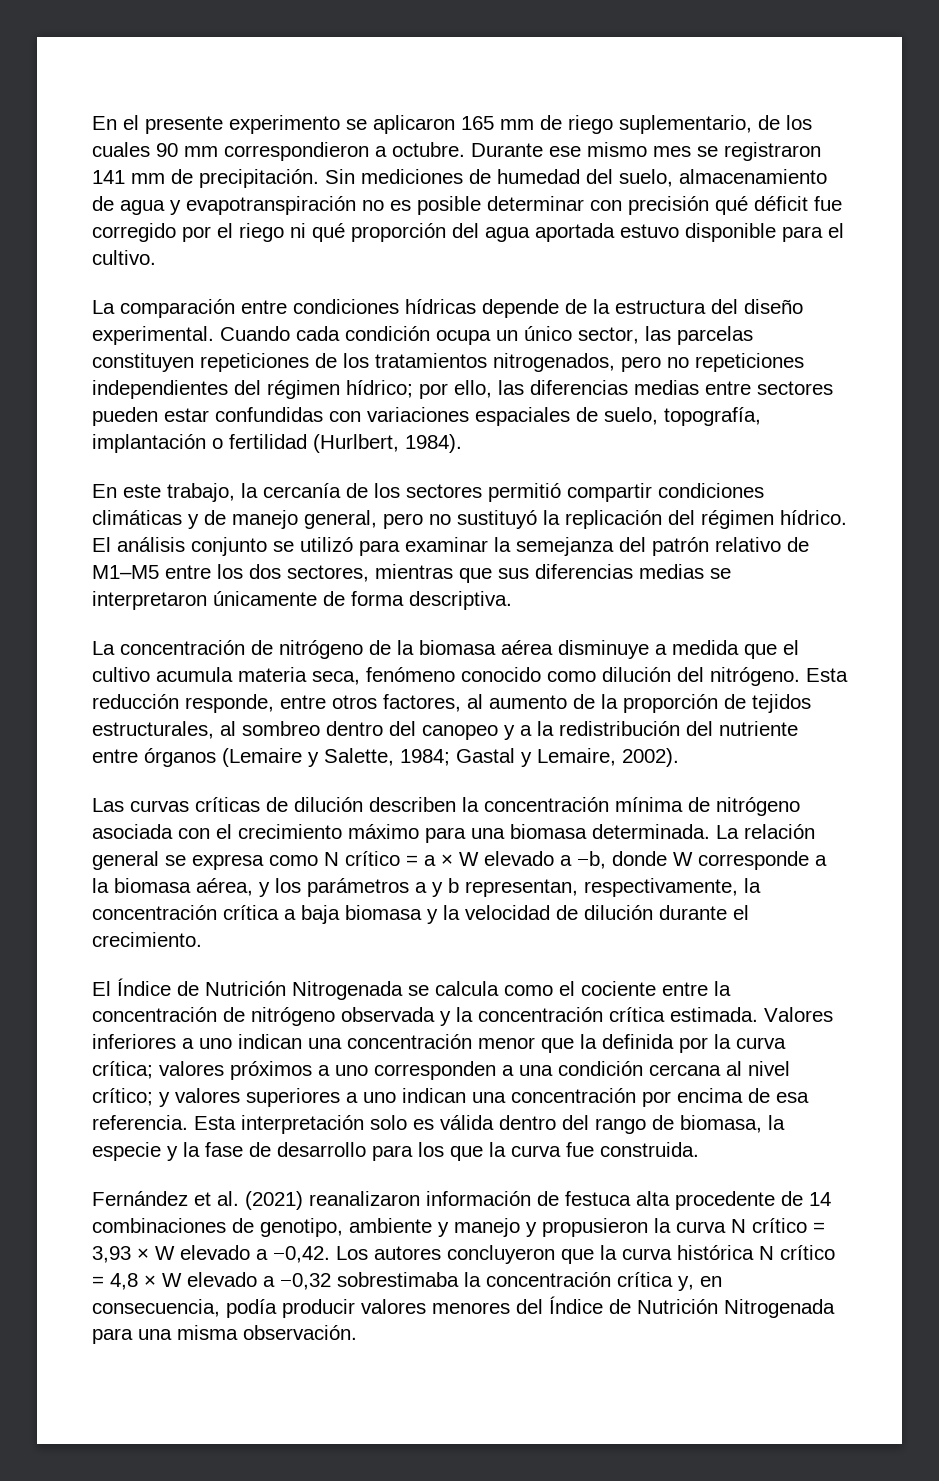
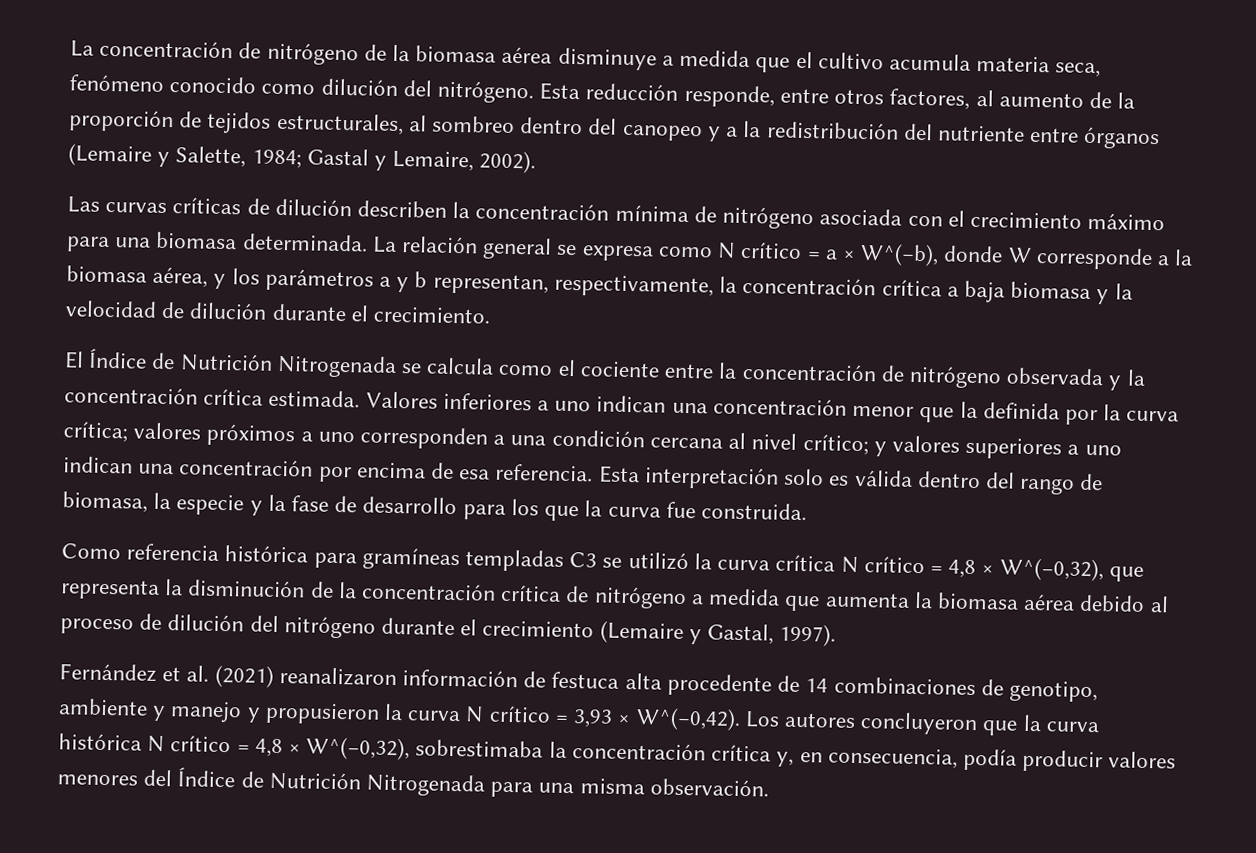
- En el presente experimento se aplicaron 165 mm de riego suplementario, de los cuales 90 mm correspondieron a octubre. Durante ese mismo mes se registraron 141 mm de precipitación. Sin mediciones de humedad del suelo, almacenamiento de agua y evapotranspiración no es posible determinar con precisión qué déficit fue corregido por el riego ni qué proporción del agua aportada estuvo disponible para el cultivo.
- La comparación entre condiciones hídricas depende de la estructura del diseño experimental. Cuando cada condición ocupa un único sector, las parcelas constituyen repeticiones de los tratamientos nitrogenados, pero no repeticiones independientes del régimen hídrico; por ello, las diferencias medias entre sectores pueden estar confundidas con variaciones espaciales de suelo, topografía, implantación o fertilidad (Hurlbert, 1984).
- En este trabajo, la cercanía de los sectores permitió compartir condiciones climáticas y de manejo general, pero no sustituyó la replicación del régimen hídrico. El análisis conjunto se utilizó para examinar la semejanza del patrón relativo de M1–M5 entre los dos sectores, mientras que sus diferencias medias se interpretaron únicamente de forma descriptiva.
- La relación general se expresa como N crítico = a × W elevado a −b, donde W corresponde a la biomasa aérea, y los parámetros a y b representan, respectivamente, la concentración crítica a baja biomasa y la velocidad de dilución durante el crecimiento.
+ La relación general se expresa como N crítico = a × W^(−b), donde W corresponde a la biomasa aérea, y los parámetros a y b representan, respectivamente, la concentración crítica a baja biomasa y la velocidad de dilución durante el crecimiento.
+ Como referencia histórica para gramíneas templadas C3 se utilizó la curva crítica N crítico = 4,8 × W^(−0,32), que representa la disminución de la concentración crítica de nitrógeno a medida que aumenta la biomasa aérea debido al proceso de dilución del nitrógeno durante el crecimiento (Lemaire y Gastal, 1997).
- Fernández et al. (2021) reanalizaron información de festuca alta procedente de 14 combinaciones de genotipo, ambiente y manejo y propusieron la curva N crítico = 3,93 × W elevado a −0,42.
+ Fernández et al. (2021) reanalizaron información de festuca alta procedente de 14 combinaciones de genotipo, ambiente y manejo y propusieron la curva N crítico = 3,93 × W^(−0,42).
- Los autores concluyeron que la curva histórica N crítico = 4,8 × W elevado a −0,32 sobrestimaba la concentración crítica y, en consecuencia, podía producir valores menores del Índice de Nutrición Nitrogenada para una misma observación.
+ Los autores concluyeron que la curva histórica N crítico = 4,8 × W^(−0,32), sobrestimaba la concentración crítica y, en consecuencia, podía producir valores menores del Índice de Nutrición Nitrogenada para una misma observación.

